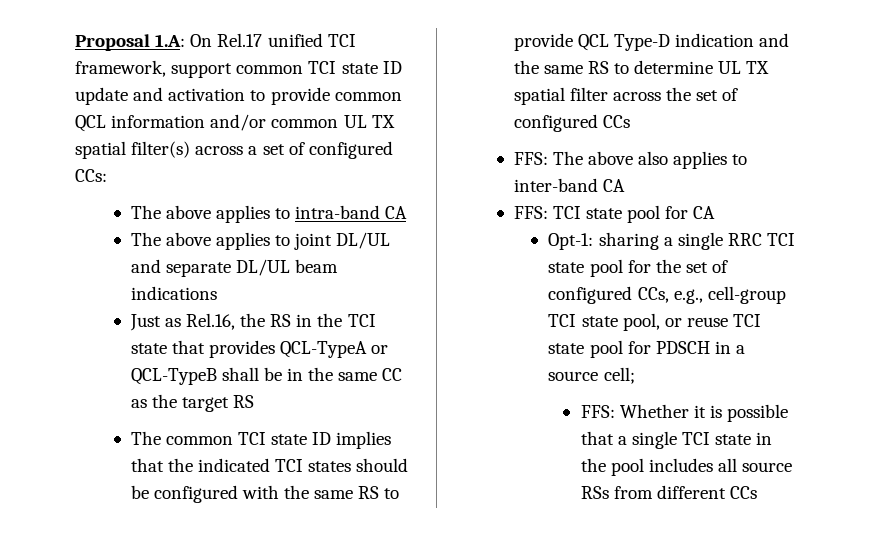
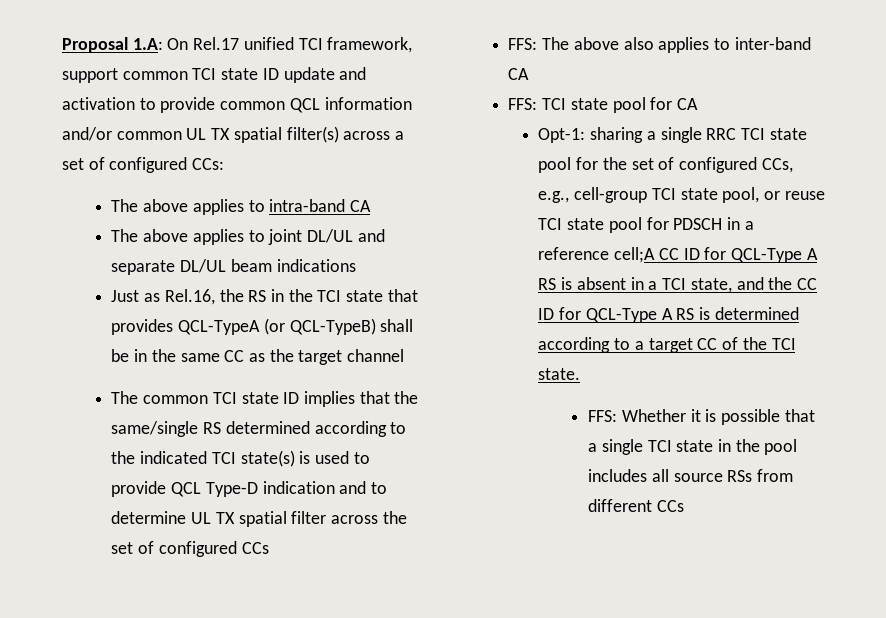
- Just as Rel.16, the RS in the TCI state that provides QCL-TypeA or QCL-TypeB shall be in the same CC as the target RS
+ Just as Rel.16, the RS in the TCI state that provides QCL-TypeA (or QCL-TypeB) shall be in the same CC as the target channel
- The common TCI state ID implies that the indicated TCI states should be configured with the same RS to provide QCL Type-D indication and the same RS to determine UL TX spatial filter across the set of configured CCs
+ The common TCI state ID implies that the same/single RS determined according to the indicated TCI state(s) is used to provide QCL Type-D indication and to determine UL TX spatial filter across the set of configured CCs
- Opt-1: sharing a single RRC TCI state pool for the set of configured CCs, e.g., cell-group TCI state pool, or reuse TCI state pool for PDSCH in a source cell;
+ Opt-1: sharing a single RRC TCI state pool for the set of configured CCs, e.g., cell-group TCI state pool, or reuse TCI state pool for PDSCH in a reference cell;A CC ID for QCL-Type A RS is absent in a TCI state, and the CC ID for QCL-Type A RS is determined according to a target CC of the TCI state.

